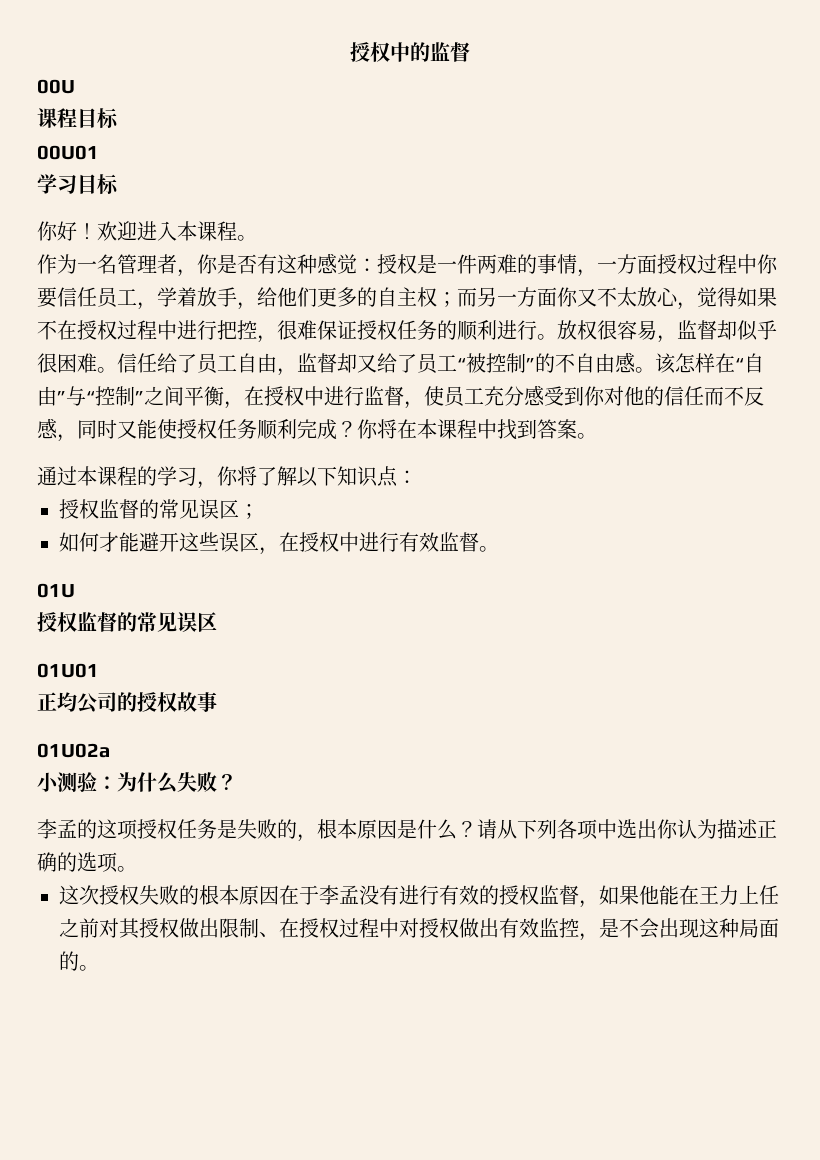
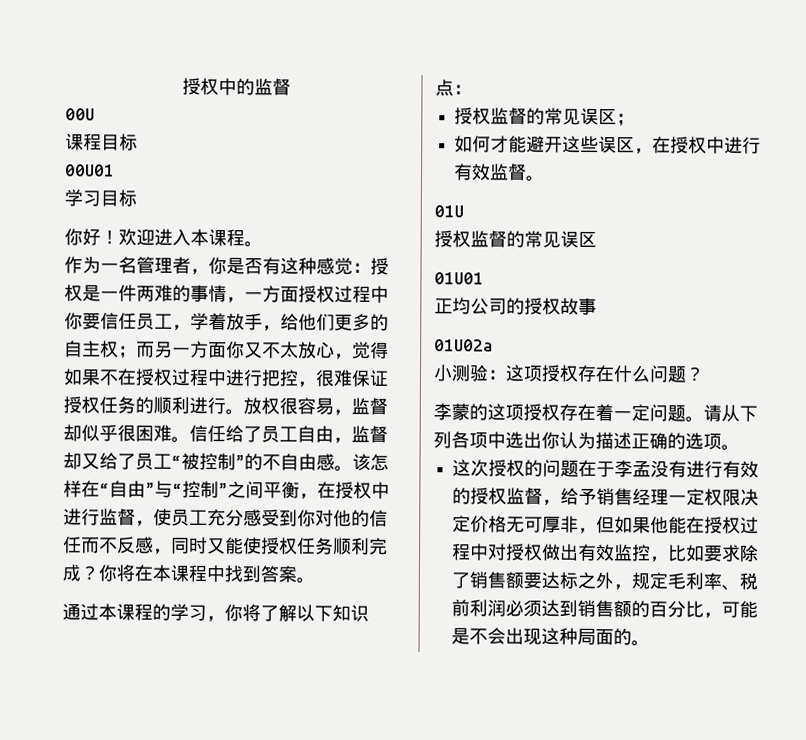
- 小测验：为什么失败？
+ 小测验：这项授权存在什么问题？
- 李孟的这项授权任务是失败的，根本原因是什么？
+ 李蒙的这项授权存在着一定问题。
- 这次授权失败的根本原因在于李孟没有进行有效的授权监督，如果他能在王力上任之前对其授权做出限制、在授权过程中对授权做出有效监控，是不会出现这种局面的。
+ 这次授权的问题在于李孟没有进行有效的授权监督，给予销售经理一定权限决定价格无可厚非，但如果他能在授权过程中对授权做出有效监控，比如要求除了销售额要达标之外，规定毛利率、税前利润必须达到销售额的百分比，可能是不会出现这种局面的。

